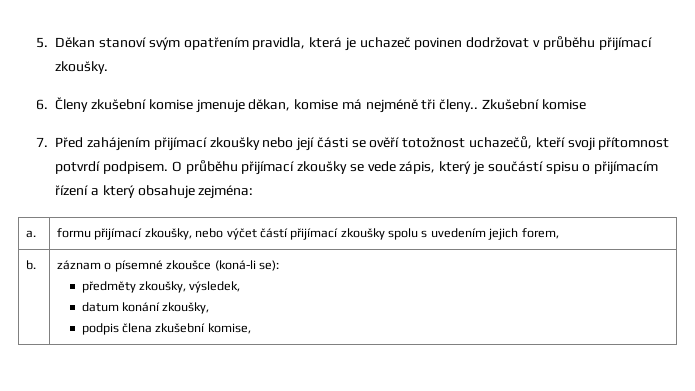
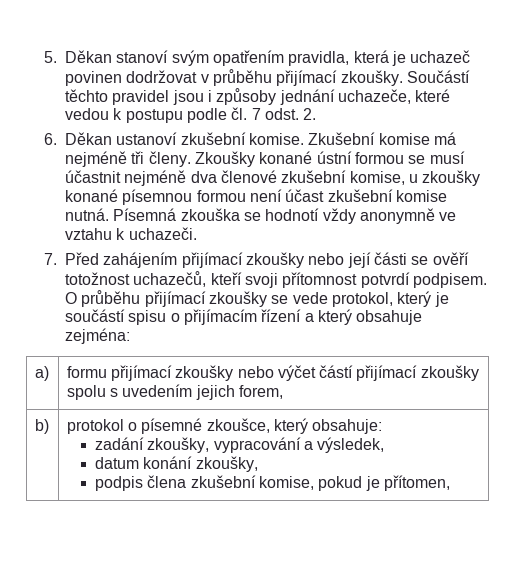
- 5. Děkan stanoví svým opatřením pravidla, která je uchazeč povinen dodržovat v průběhu přijímací zkoušky.
- 6. Členy zkušební komise jmenuje děkan, komise má nejméně tři členy.. Zkušební komise
+ 5. Děkan stanoví svým opatřením pravidla, která je uchazeč povinen dodržovat v průběhu přijímací zkoušky. Součástí těchto pravidel jsou i způsoby jednání uchazeče, které vedou k postupu podle čl. 7 odst. 2.
+ 6. Děkan ustanoví zkušební komise. Zkušební komise má nejméně tři členy. Zkoušky konané ústní formou se musí účastnit nejméně dva členové zkušební komise, u zkoušky konané písemnou formou není účast zkušební komise nutná. Písemná zkouška se hodnotí vždy anonymně ve vztahu k uchazeči.
- O průběhu přijímací zkoušky se vede zápis, který je součástí spisu o přijímacím řízení a který obsahuje zejména:
+ O průběhu přijímací zkoušky se vede protokol, který je součástí spisu o přijímacím řízení a který obsahuje zejména:
- a. | formu přijímací zkoušky, nebo výčet částí přijímací zkoušky spolu s uvedením jejich forem,
+ a) | formu přijímací zkoušky nebo výčet částí přijímací zkoušky spolu s uvedením jejich forem,
- b. | záznam o písemné zkoušce (koná-li se):
- předměty zkoušky, výsledek,
+ b) | protokol o písemné zkoušce, který obsahuje:
+ zadání zkoušky, vypracování a výsledek,
  datum konání zkoušky,
- podpis člena zkušební komise,
+ podpis člena zkušební komise, pokud je přítomen,

